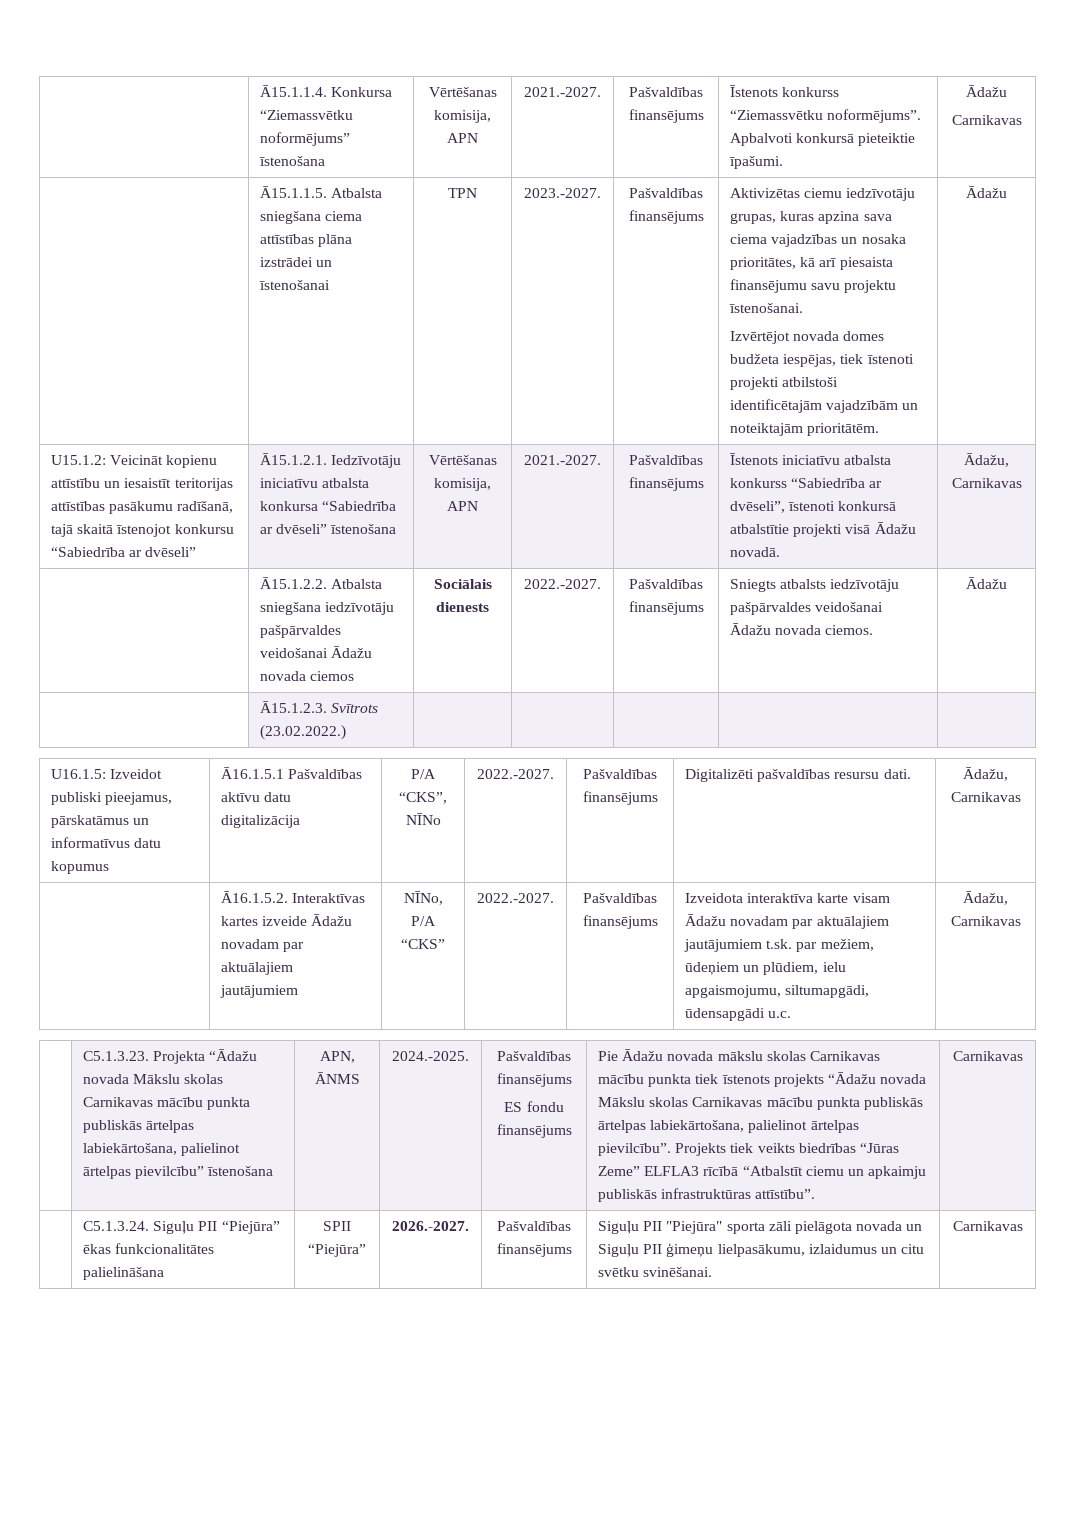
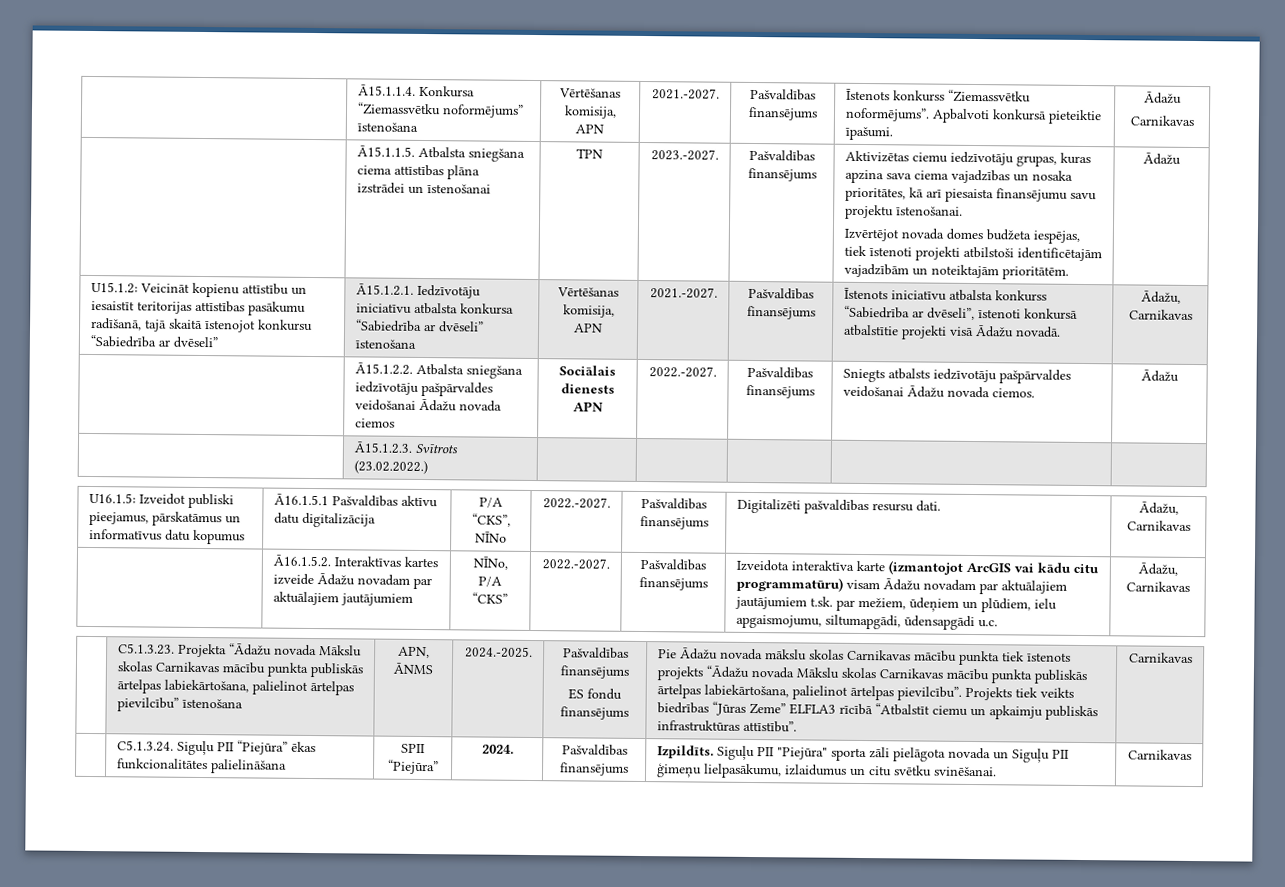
- | Ā15.1.2.2. Atbalsta sniegšana iedzīvotāju pašpārvaldes veidošanai Ādažu novada ciemos | Sociālais dienests | 2022.-2027. | Pašvaldības finansējums | Sniegts atbalsts iedzīvotāju pašpārvaldes veidošanai Ādažu novada ciemos. | Ādažu
+ | Ā15.1.2.2. Atbalsta sniegšana iedzīvotāju pašpārvaldes veidošanai Ādažu novada ciemos | Sociālais dienests APN | 2022.-2027. | Pašvaldības finansējums | Sniegts atbalsts iedzīvotāju pašpārvaldes veidošanai Ādažu novada ciemos. | Ādažu
- Izveidota interaktīva karte visam Ādažu novadam par aktuālajiem jautājumiem t.sk. par mežiem, ūdeņiem un plūdiem, ielu apgaismojumu, siltumapgādi, ūdensapgādi u.c.
+ Izveidota interaktīva karte (izmantojot ArcGIS vai kādu citu programmatūru) visam Ādažu novadam par aktuālajiem jautājumiem t.sk. par mežiem, ūdeņiem un plūdiem, ielu apgaismojumu, siltumapgādi, ūdensapgādi u.c.
- | C5.1.3.24. Siguļu PII “Piejūra” ēkas funkcionalitātes palielināšana | SPII “Piejūra” | 2026.-2027. | Pašvaldības finansējums | Siguļu PII "Piejūra" sporta zāli pielāgota novada un Siguļu PII ģimeņu lielpasākumu, izlaidumus un citu svētku svinēšanai. | Carnikavas
+ | C5.1.3.24. Siguļu PII “Piejūra” ēkas funkcionalitātes palielināšana | SPII “Piejūra” | 2024. | Pašvaldības finansējums | Izpildīts. Siguļu PII "Piejūra" sporta zāli pielāgota novada un Siguļu PII ģimeņu lielpasākumu, izlaidumus un citu svētku svinēšanai. | Carnikavas

